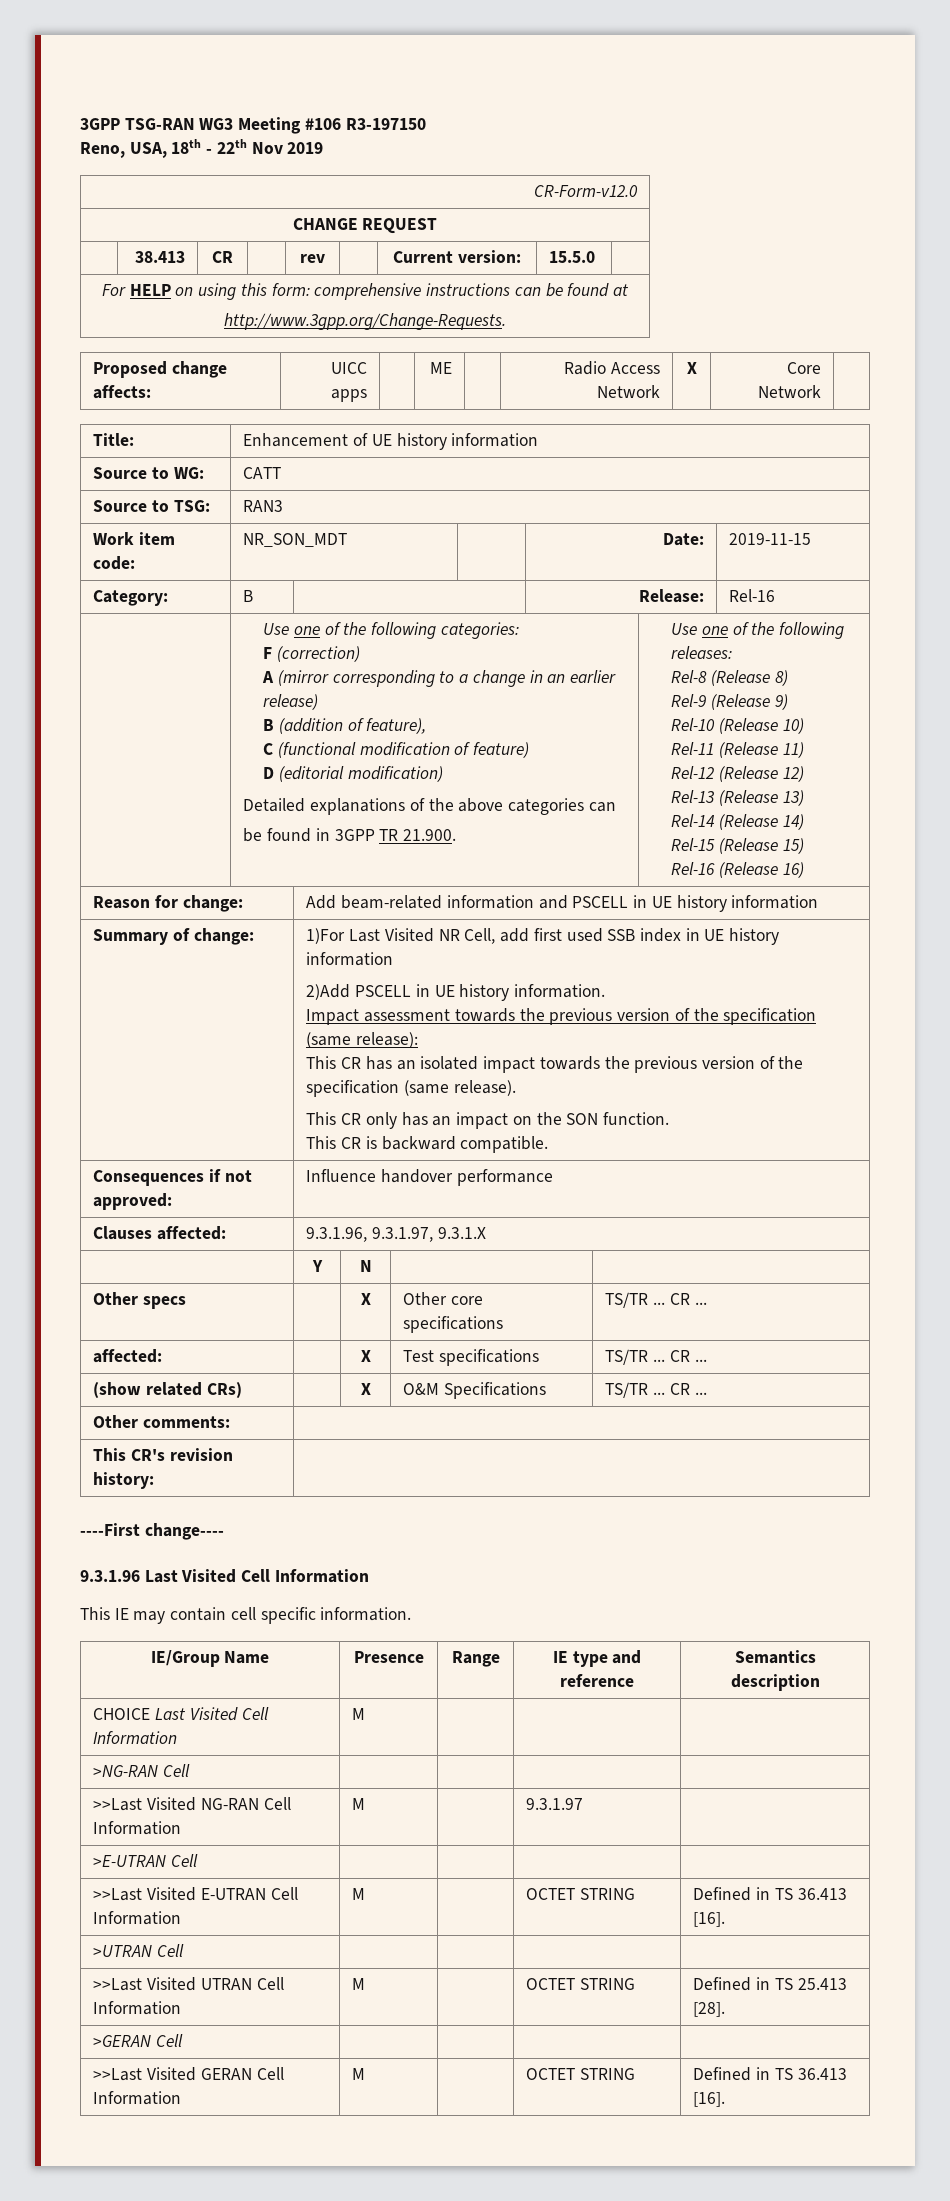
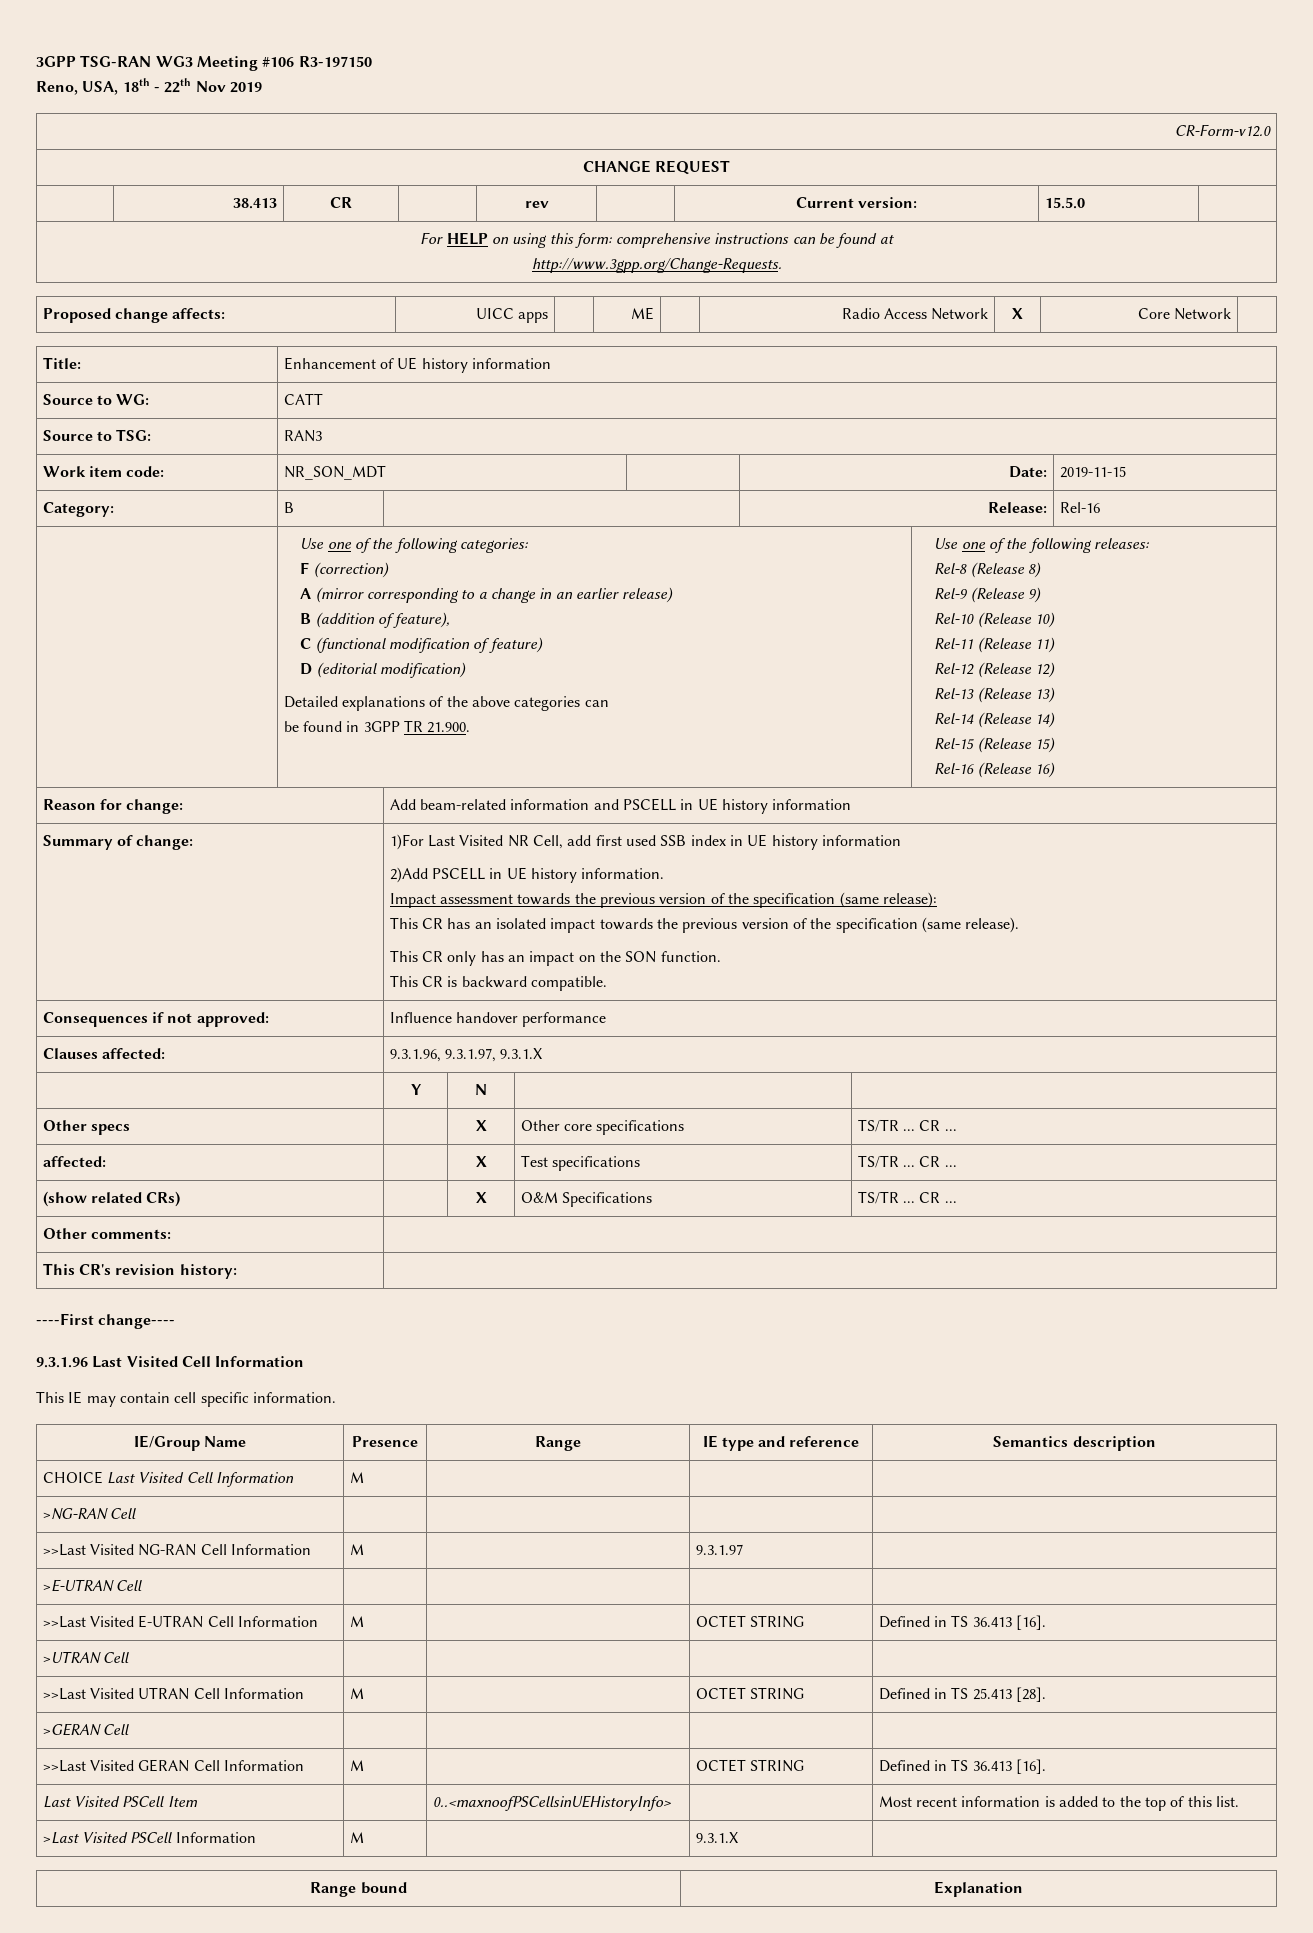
+ Last Visited PSCell Item | | 0..<maxnoofPSCellsinUEHistoryInfo> | | Most recent information is added to the top of this list.
+ >Last Visited PSCell Information | M | | 9.3.1.X |
+ Range bound | Explanation

